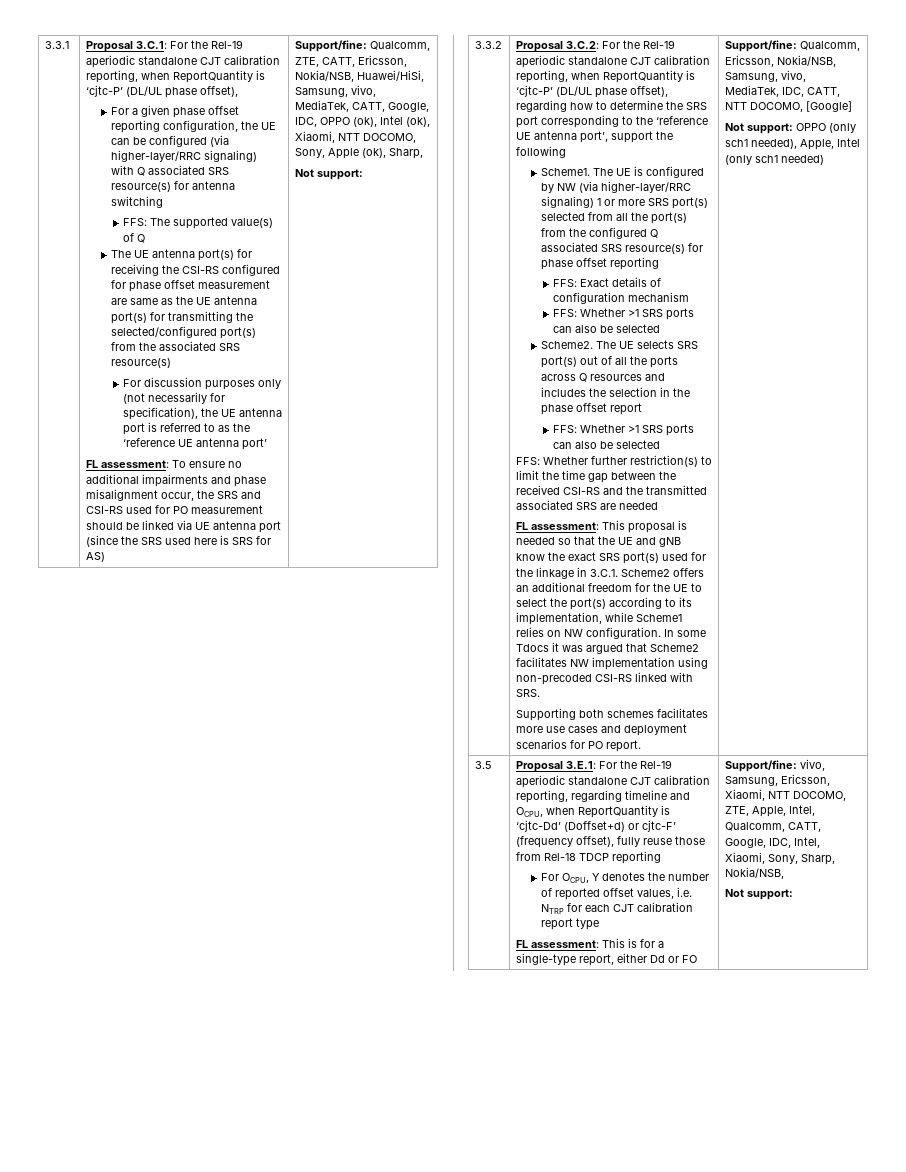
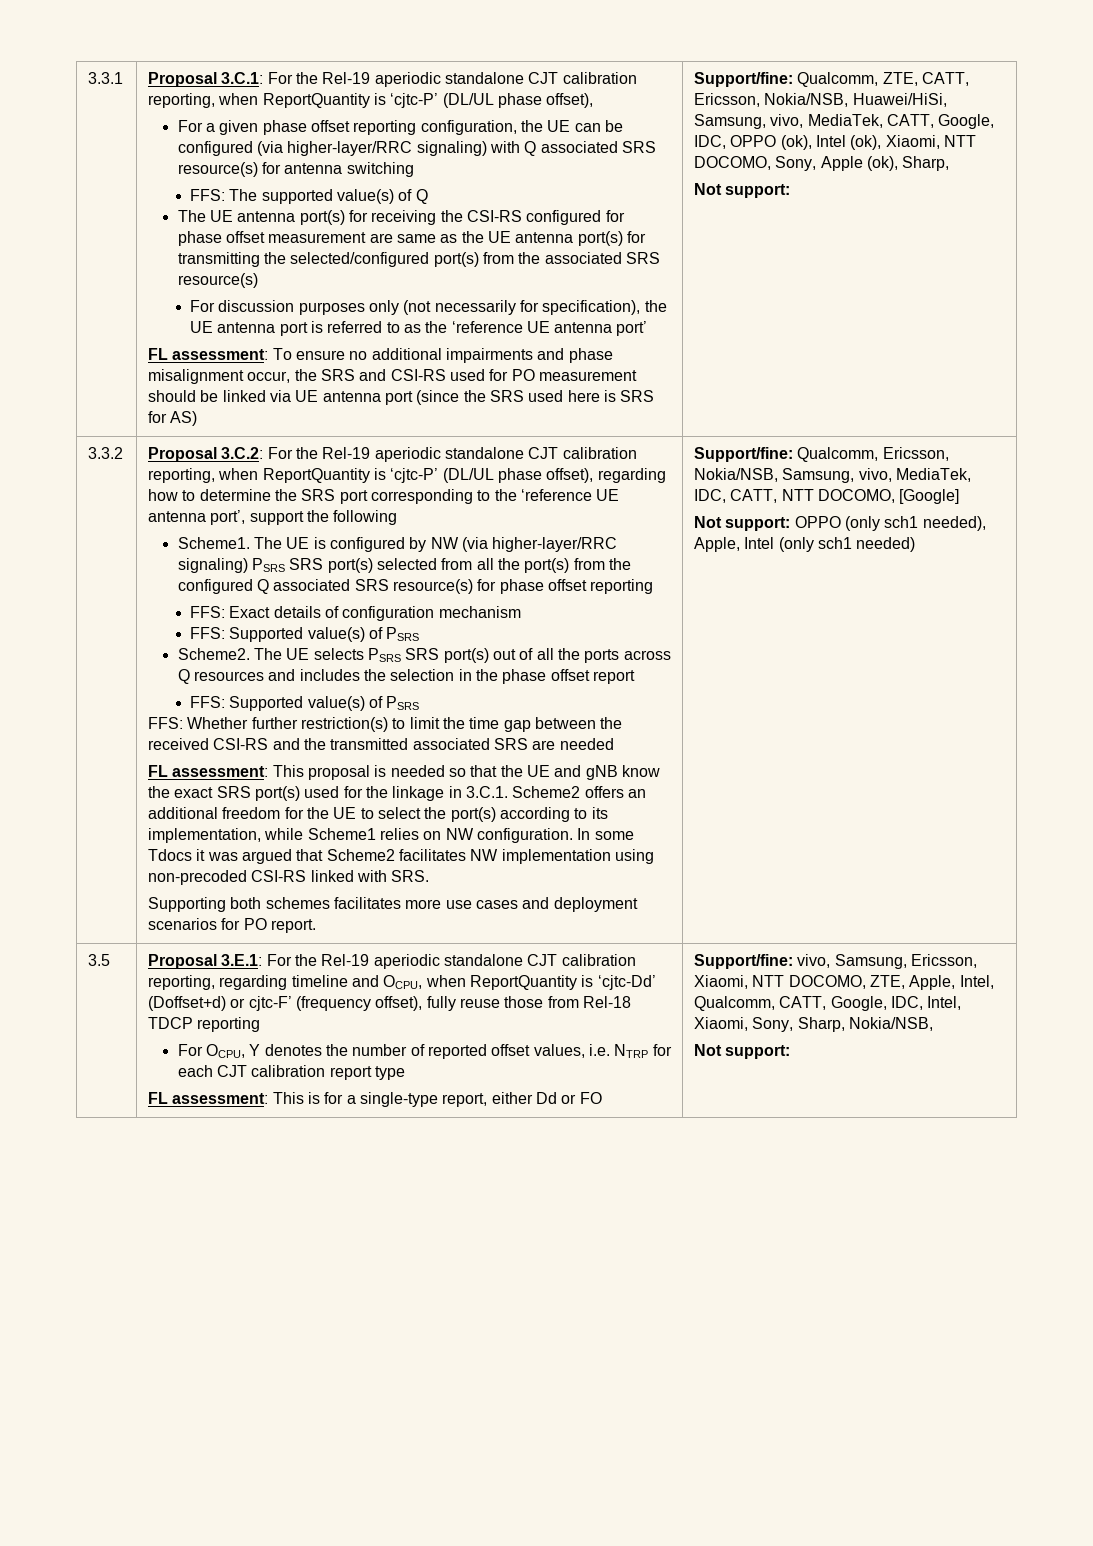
- The UE is configured by NW (via higher-layer/RRC signaling) 1 or more SRS port(s) selected from all the port(s) from the configured Q associated SRS resource(s) for phase offset reporting
+ The UE is configured by NW (via higher-layer/RRC signaling) PSRS SRS port(s) selected from all the port(s) from the configured Q associated SRS resource(s) for phase offset reporting
  FFS: Exact details of configuration mechanism
- FFS: Whether >1 SRS ports can also be selected
+ FFS: Supported value(s) of PSRS
- The UE selects SRS port(s) out of all the ports across Q resources and includes the selection in the phase offset report
- FFS: Whether >1 SRS ports can also be selected
+ The UE selects PSRS SRS port(s) out of all the ports across Q resources and includes the selection in the phase offset report
+ FFS: Supported value(s) of PSRS

